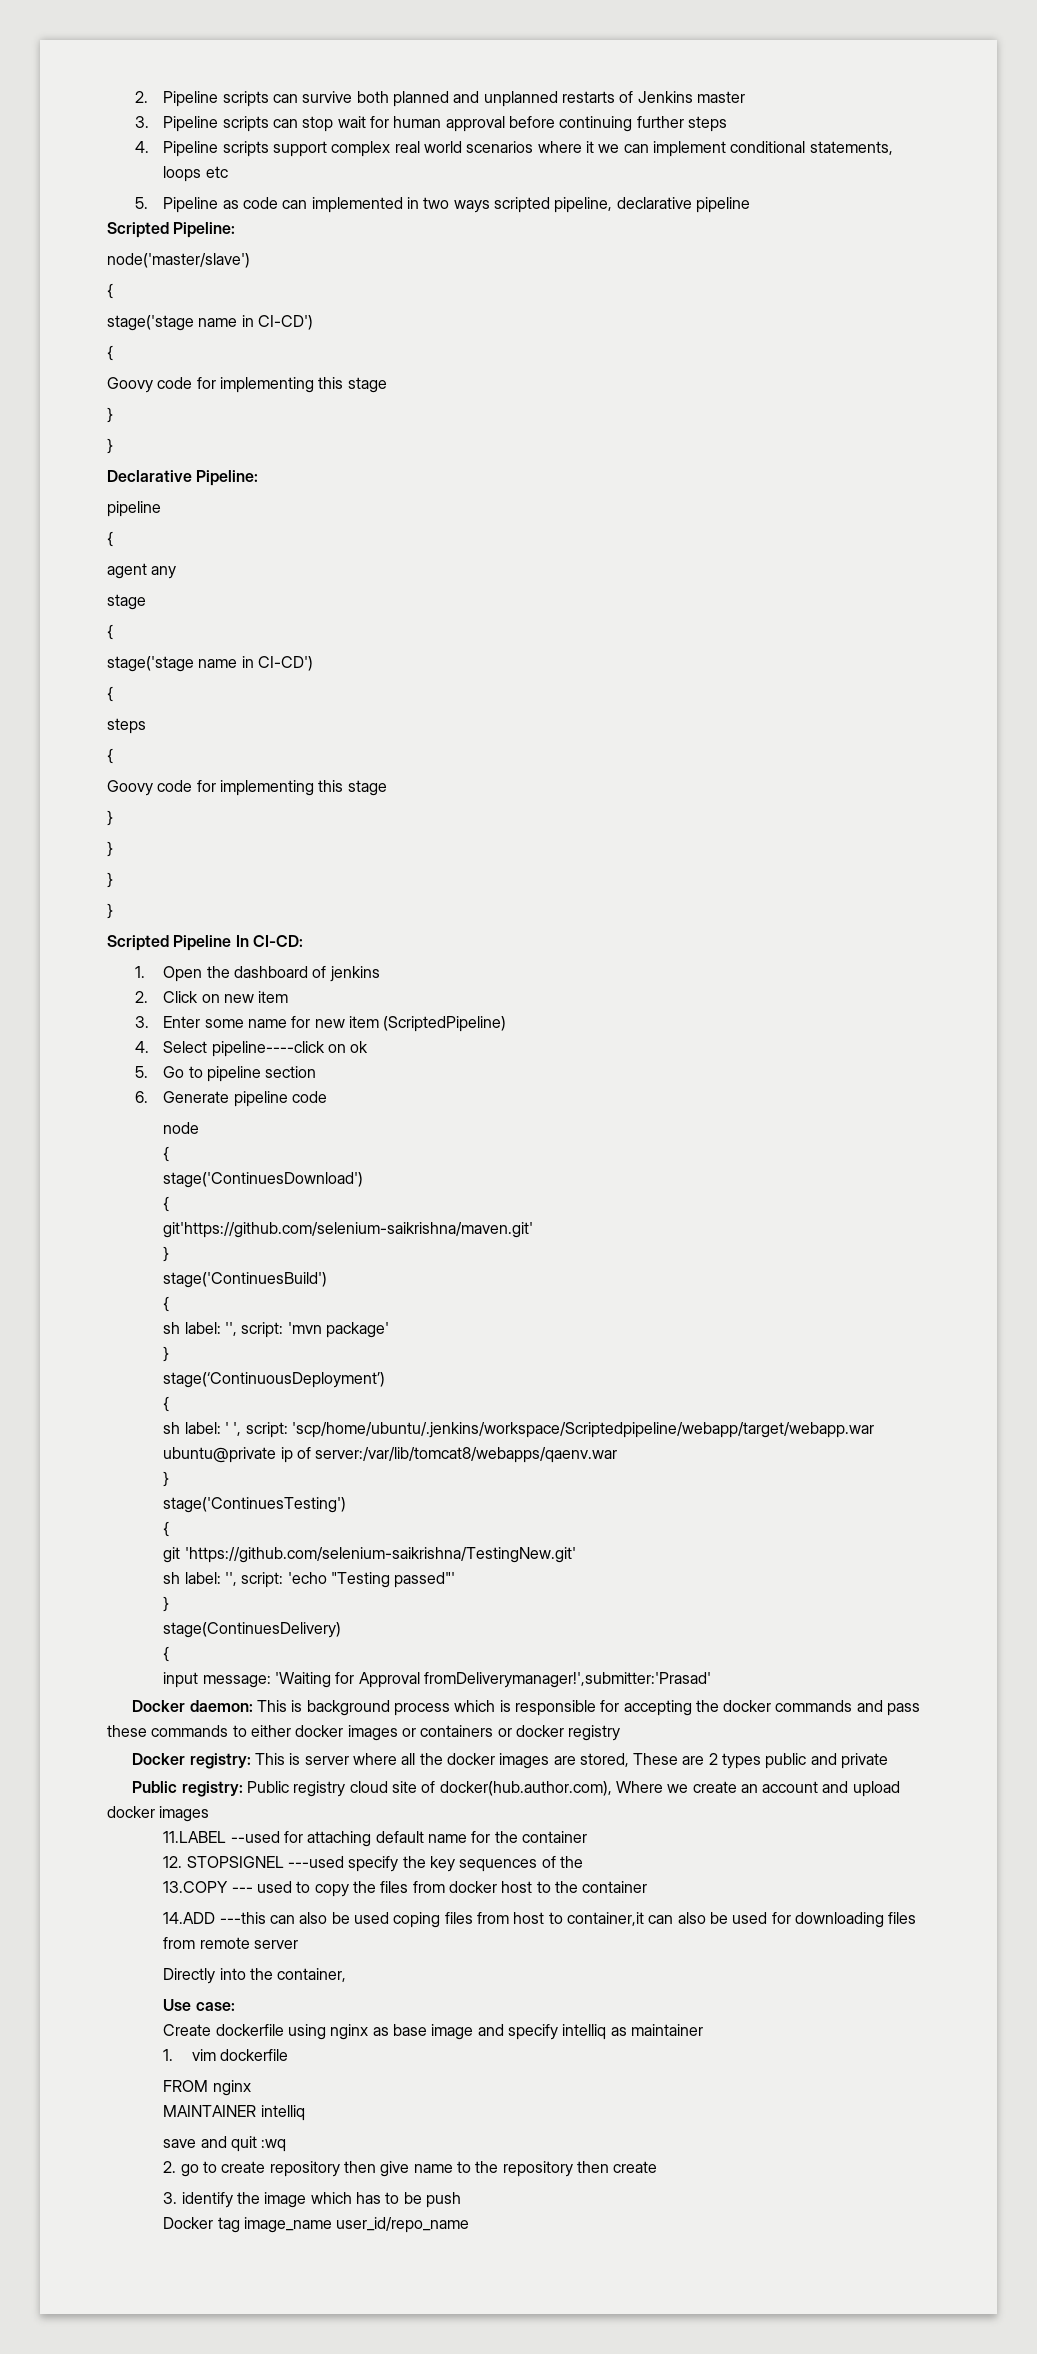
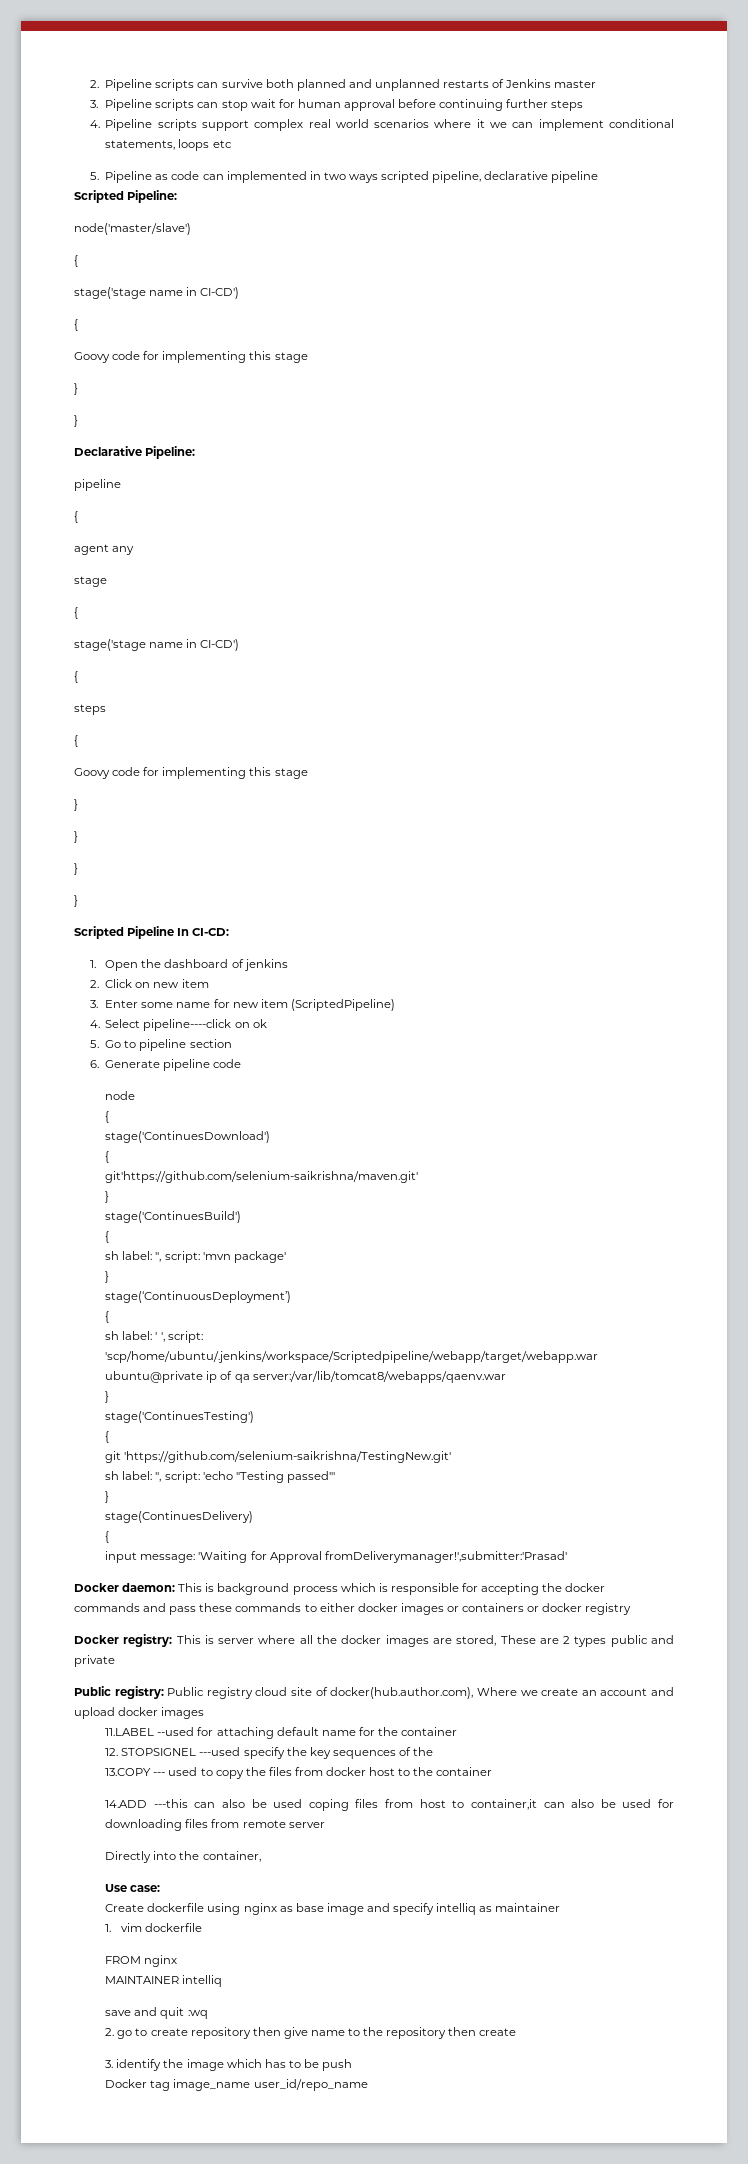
- sh label: ' ', script: 'scp/home/ubuntu/.jenkins/workspace/Scriptedpipeline/webapp/target/webapp.war ubuntu@private ip of server:/var/lib/tomcat8/webapps/qaenv.war
+ sh label: ' ', script: 'scp/home/ubuntu/.jenkins/workspace/Scriptedpipeline/webapp/target/webapp.war ubuntu@private ip of qa server:/var/lib/tomcat8/webapps/qaenv.war

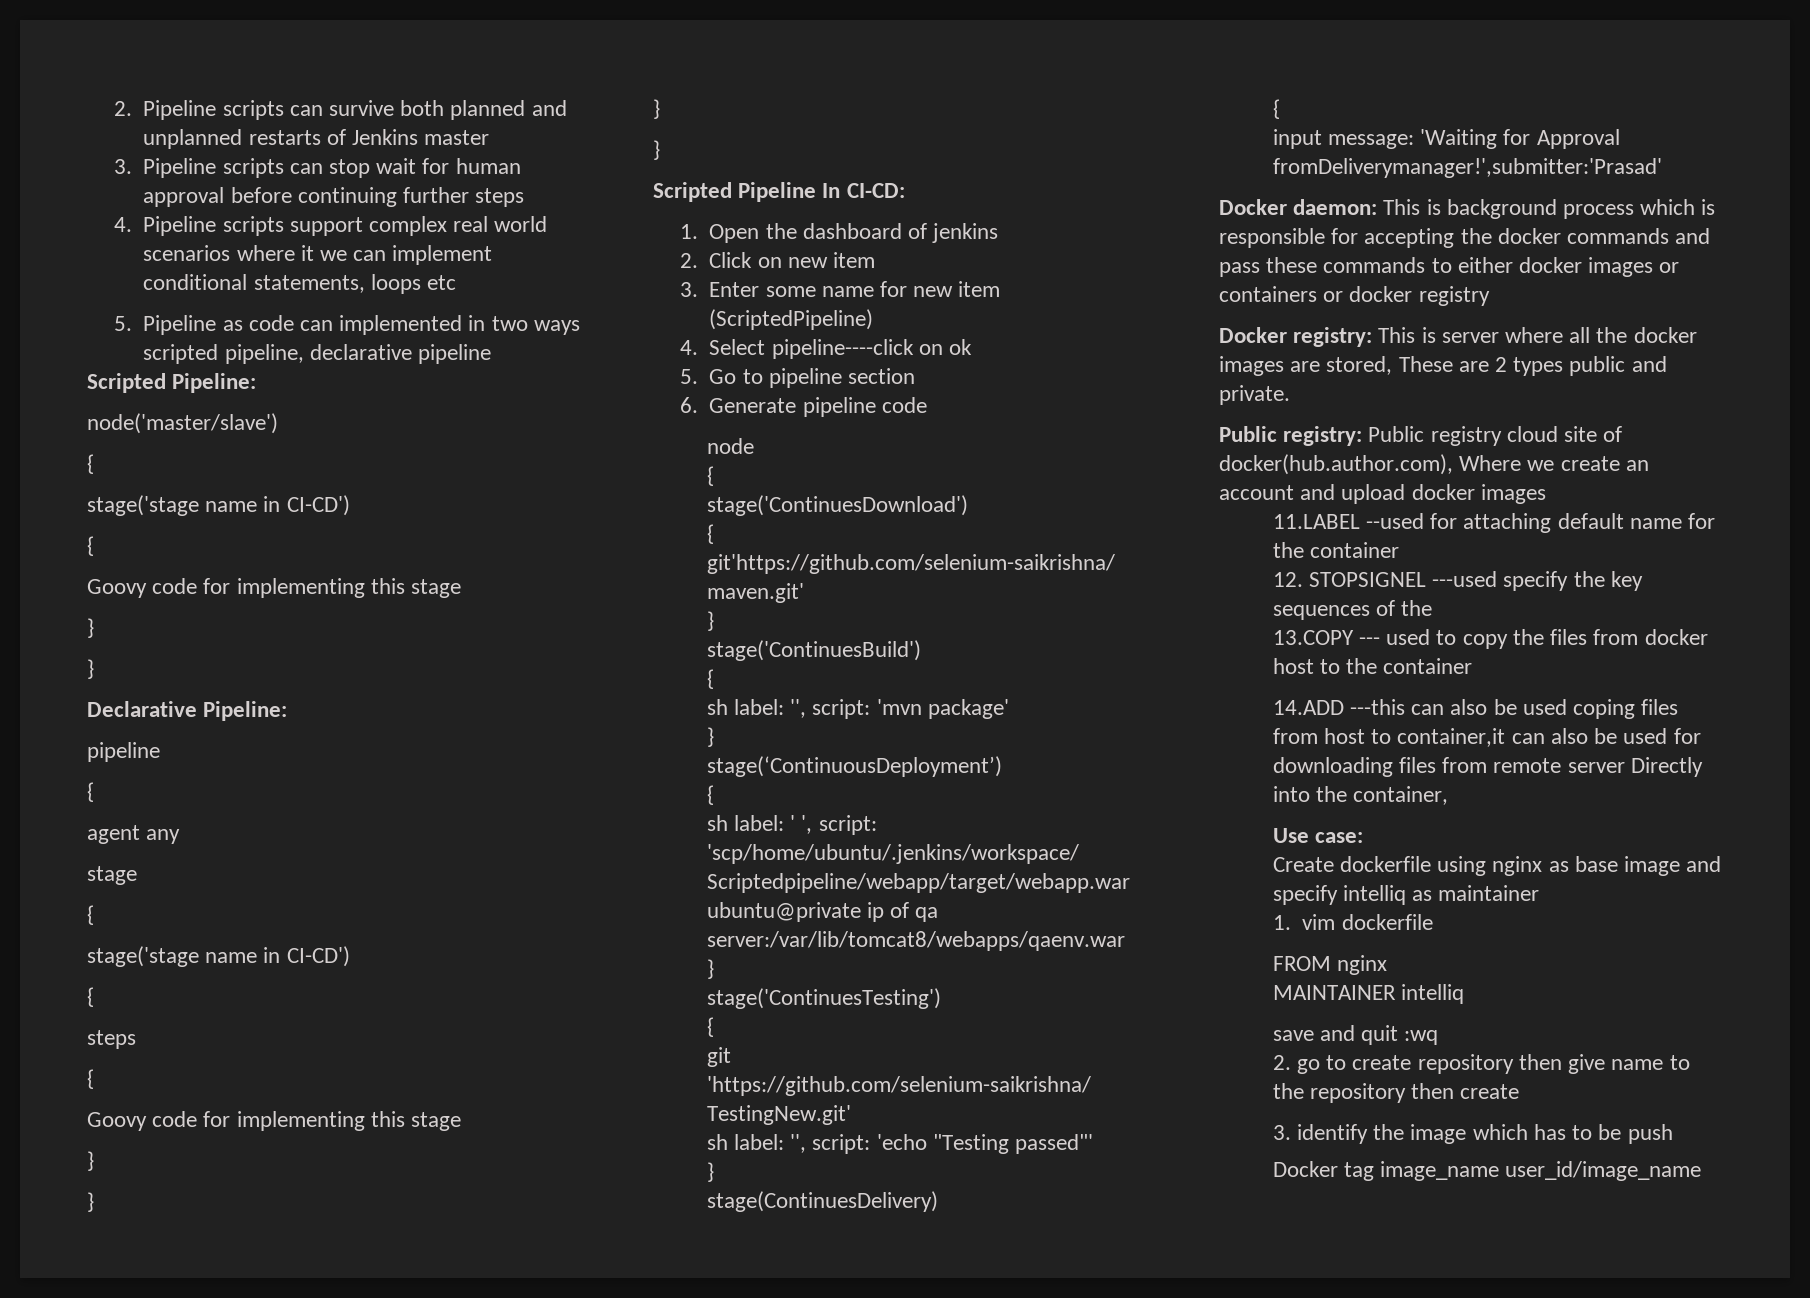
- Docker registry: This is server where all the docker images are stored, These are 2 types public and private
+ Docker registry: This is server where all the docker images are stored, These are 2 types public and private.
- 14.ADD ---this can also be used coping files from host to container,it can also be used for downloading files from remote server
- Directly into the container,
+ 14.ADD ---this can also be used coping files from host to container,it can also be used for downloading files from remote server Directly into the container,
- Docker tag image_name user_id/repo_name
+ Docker tag image_name user_id/image_name

